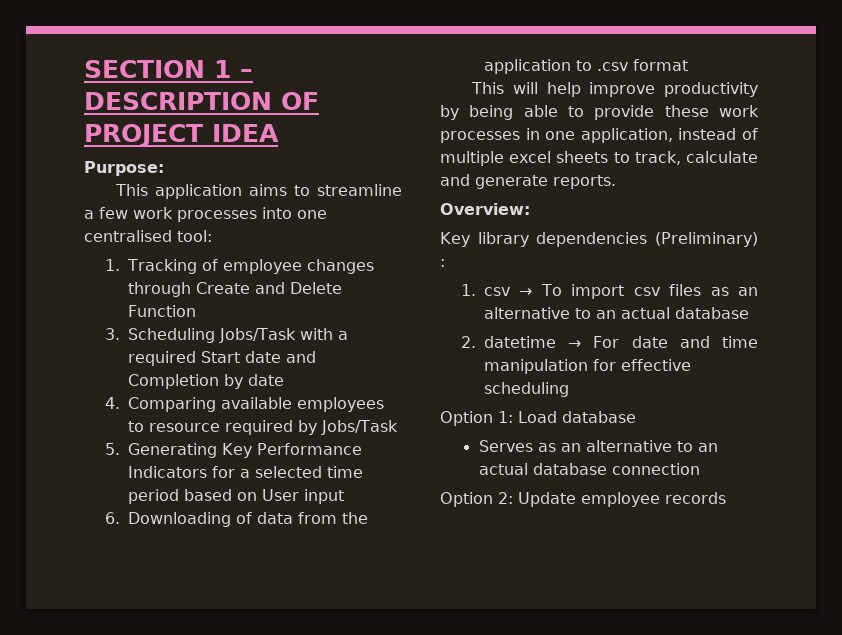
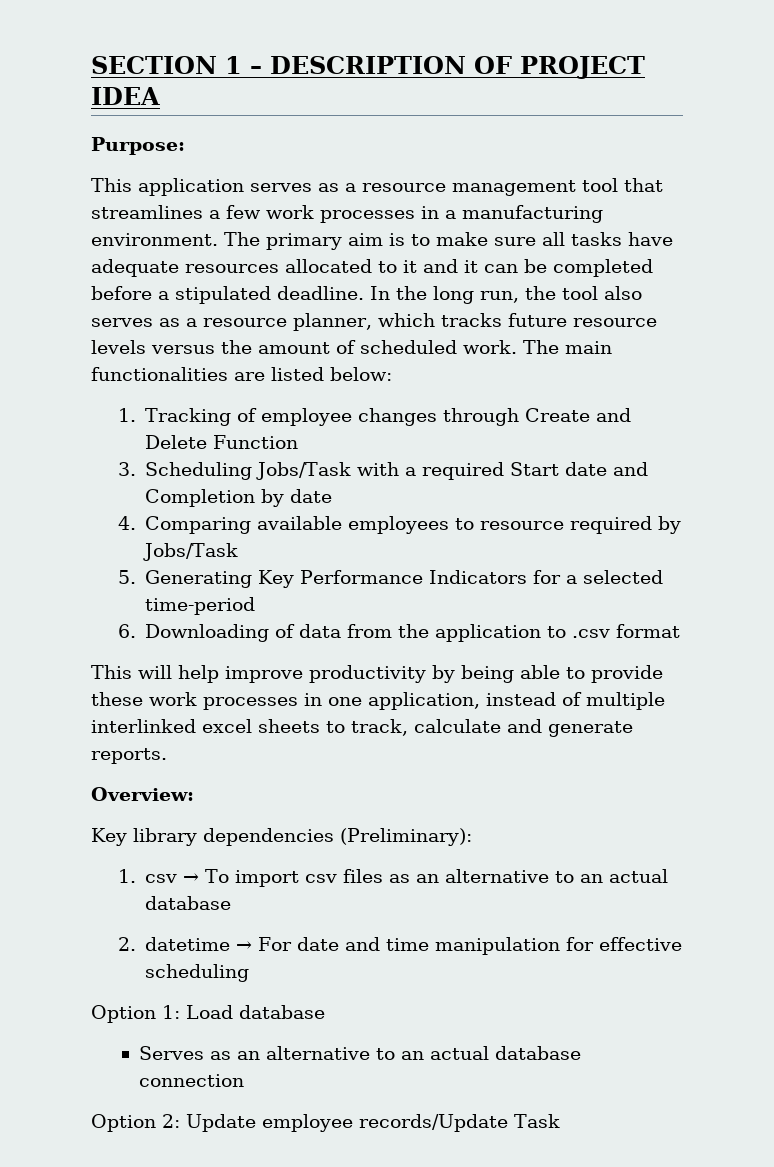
- This application aims to streamline a few work processes into one centralised tool:
+ This application serves as a resource management tool that streamlines a few work processes in a manufacturing environment. The primary aim is to make sure all tasks have adequate resources allocated to it and it can be completed before a stipulated deadline. In the long run, the tool also serves as a resource planner, which tracks future resource levels versus the amount of scheduled work. The main functionalities are listed below:
- 5. Generating Key Performance Indicators for a selected time period based on User input
+ 5. Generating Key Performance Indicators for a selected time-period
- This will help improve productivity by being able to provide these work processes in one application, instead of multiple excel sheets to track, calculate and generate reports.
+ This will help improve productivity by being able to provide these work processes in one application, instead of multiple interlinked excel sheets to track, calculate and generate reports.
- Key library dependencies (Preliminary) :
+ Key library dependencies (Preliminary):
- Option 2: Update employee records
+ Option 2: Update employee records/Update Task

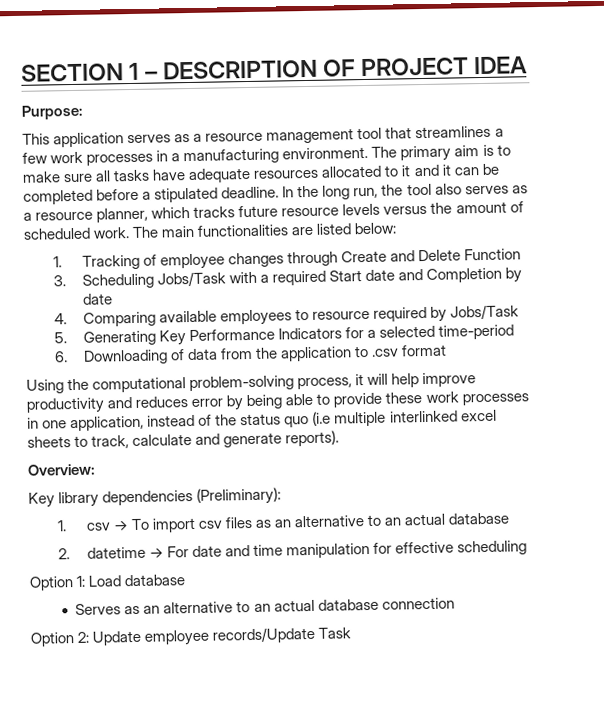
- This will help improve productivity by being able to provide these work processes in one application, instead of multiple interlinked excel sheets to track, calculate and generate reports.
+ Using the computational problem-solving process, it will help improve productivity and reduces error by being able to provide these work processes in one application, instead of the status quo (i.e multiple interlinked excel sheets to track, calculate and generate reports).

